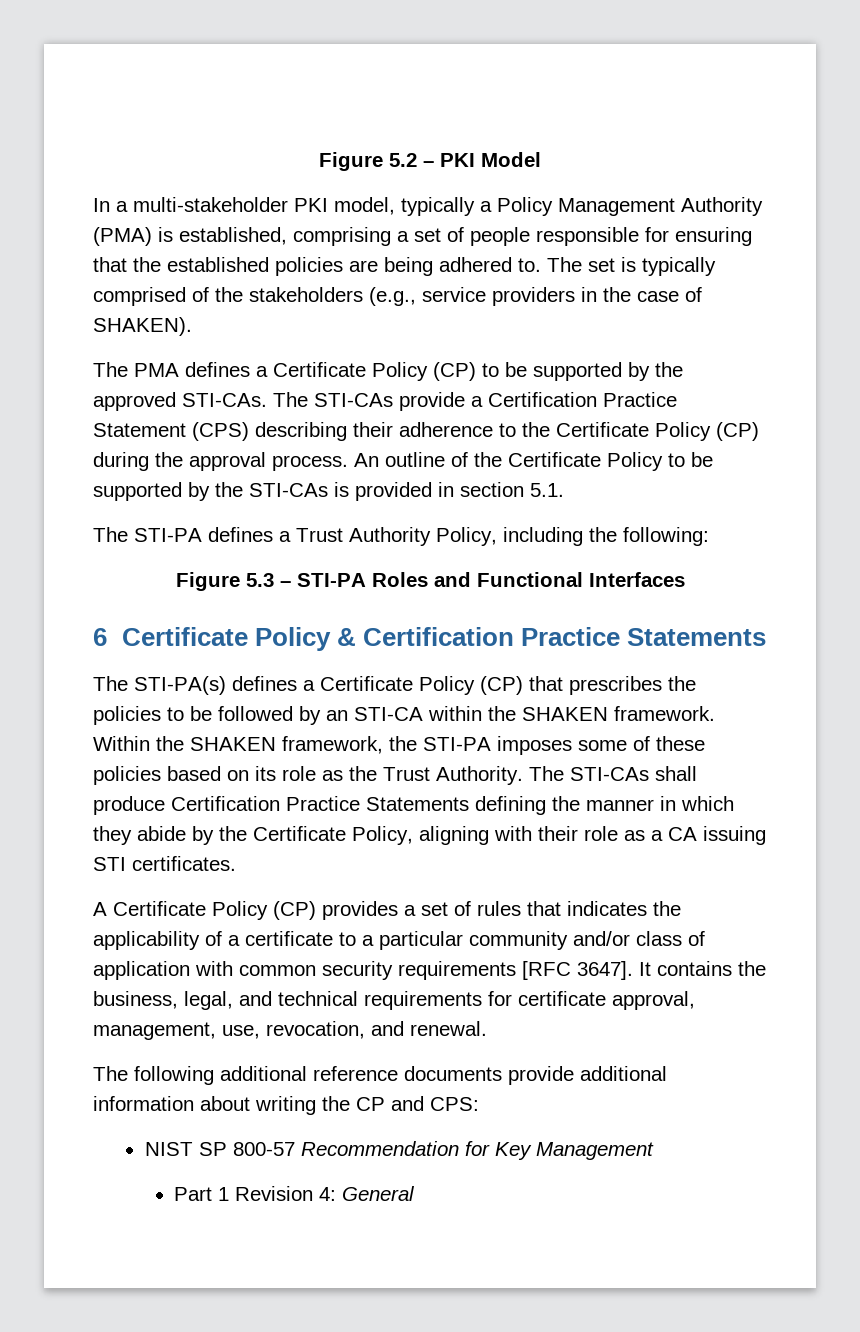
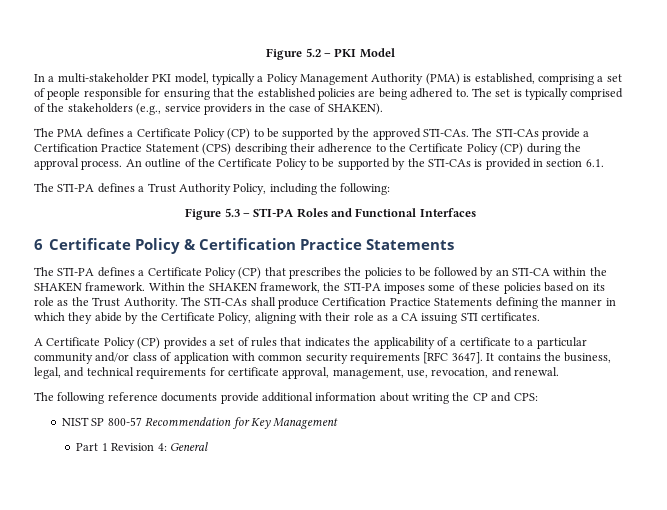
- An outline of the Certificate Policy to be supported by the STI-CAs is provided in section 5.1.
+ An outline of the Certificate Policy to be supported by the STI-CAs is provided in section 6.1.
- The STI-PA(s) defines a Certificate Policy (CP) that prescribes the policies to be followed by an STI-CA within the SHAKEN framework.
+ The STI-PA defines a Certificate Policy (CP) that prescribes the policies to be followed by an STI-CA within the SHAKEN framework.
- The following additional reference documents provide additional information about writing the CP and CPS:
+ The following reference documents provide additional information about writing the CP and CPS:

